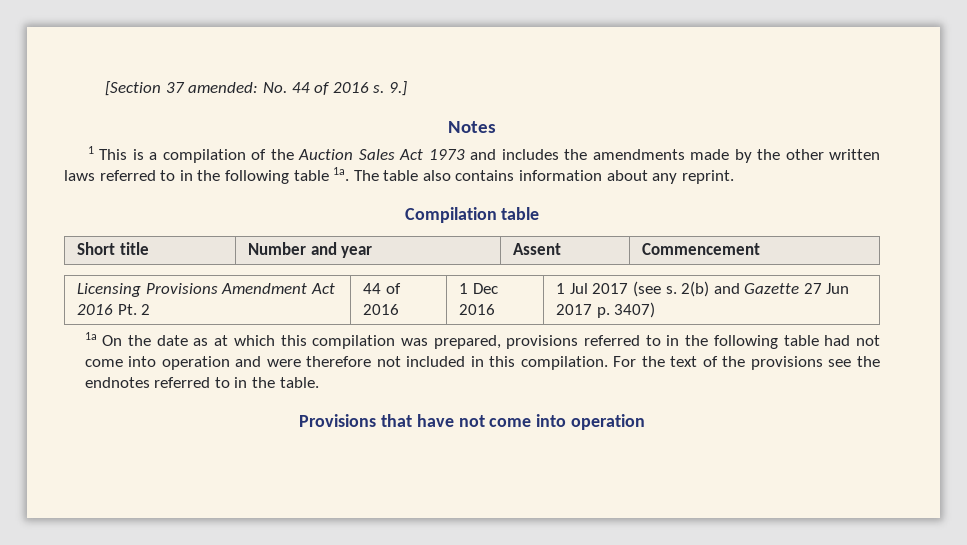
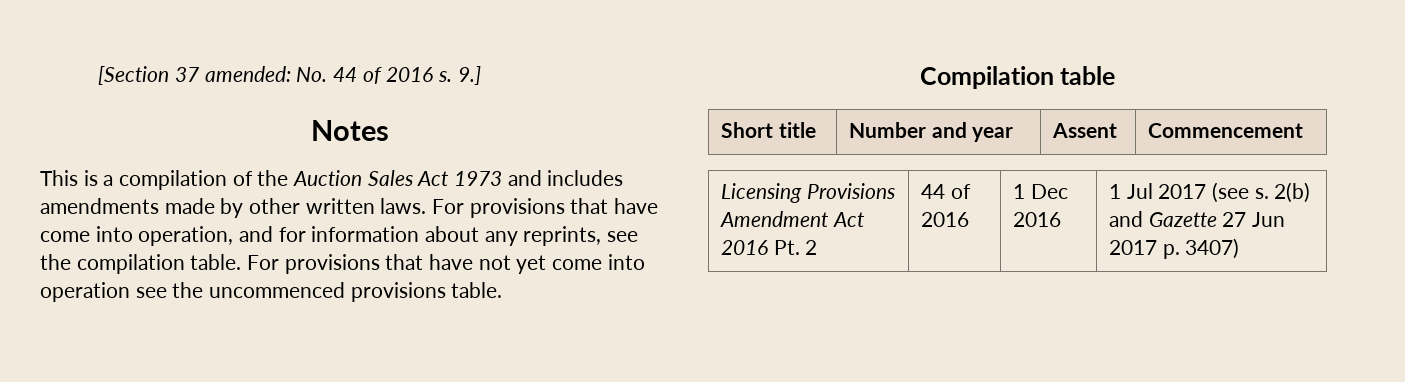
- 1 This is a compilation of the Auction Sales Act 1973 and includes the amendments made by the other written laws referred to in the following table 1a. The table also contains information about any reprint.
+ This is a compilation of the Auction Sales Act 1973 and includes amendments made by other written laws. For provisions that have come into operation, and for information about any reprints, see the compilation table. For provisions that have not yet come into operation see the uncommenced provisions table.
- 1a On the date as at which this compilation was prepared, provisions referred to in the following table had not come into operation and were therefore not included in this compilation. For the text of the provisions see the endnotes referred to in the table.
- Provisions that have not come into operation

